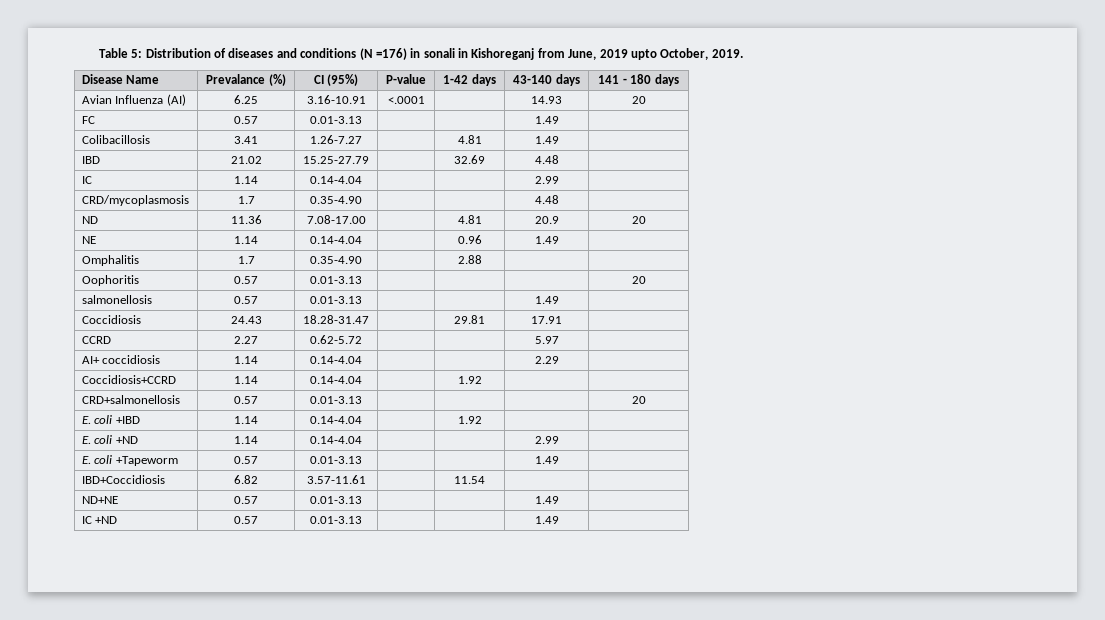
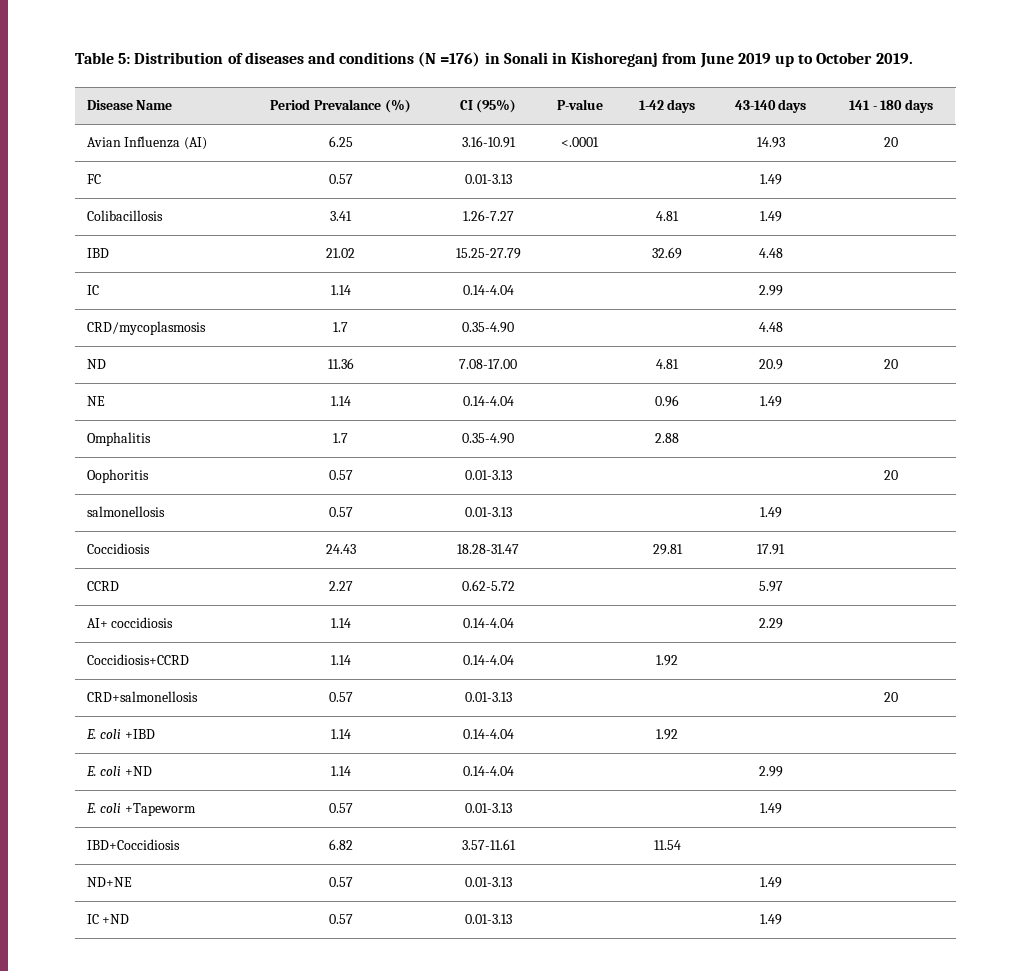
- Table 5: Distribution of diseases and conditions (N =176) in sonali in Kishoreganj from June, 2019 upto October, 2019.
+ Table 5: Distribution of diseases and conditions (N =176) in Sonali in Kishoreganj from June 2019 up to October 2019.
- Disease Name | Prevalance (%) | CI (95%) | P-value | 1-42 days | 43-140 days | 141 - 180 days
+ Disease Name | Period Prevalance (%) | CI (95%) | P-value | 1-42 days | 43-140 days | 141 - 180 days

